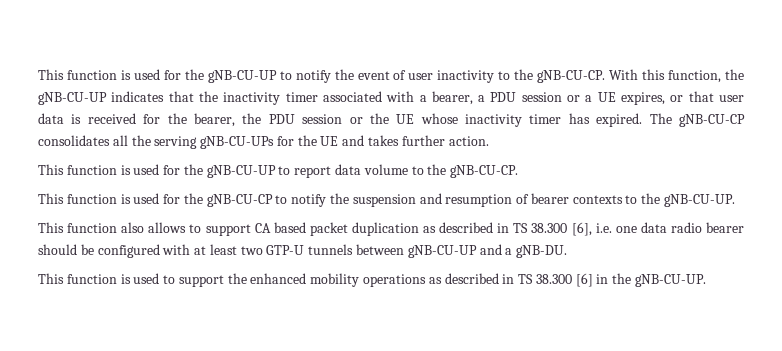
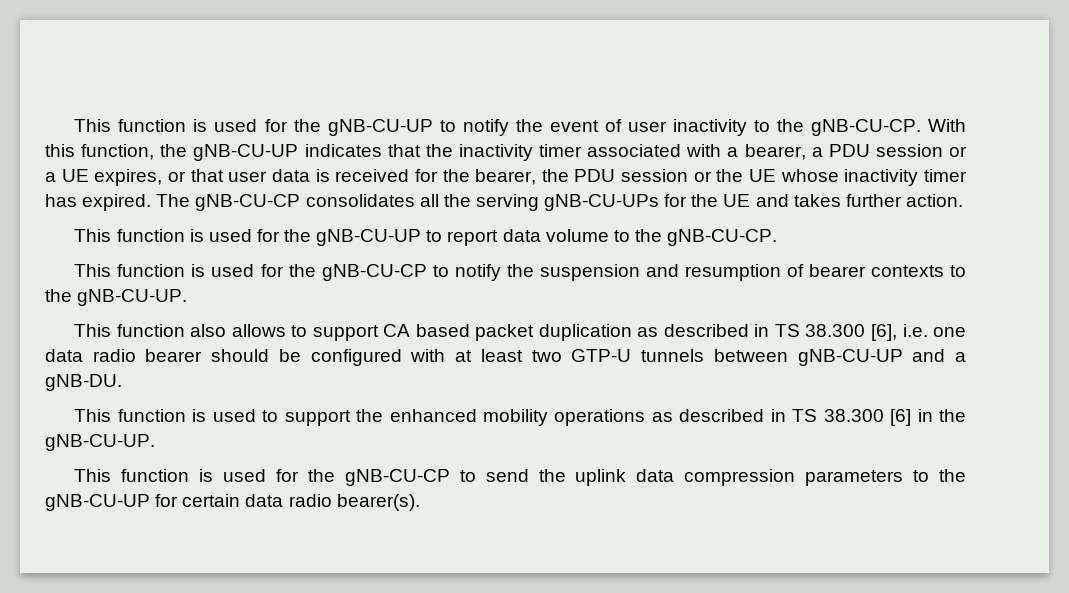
+ This function is used for the gNB-CU-CP to send the uplink data compression parameters to the gNB-CU-UP for certain data radio bearer(s).

